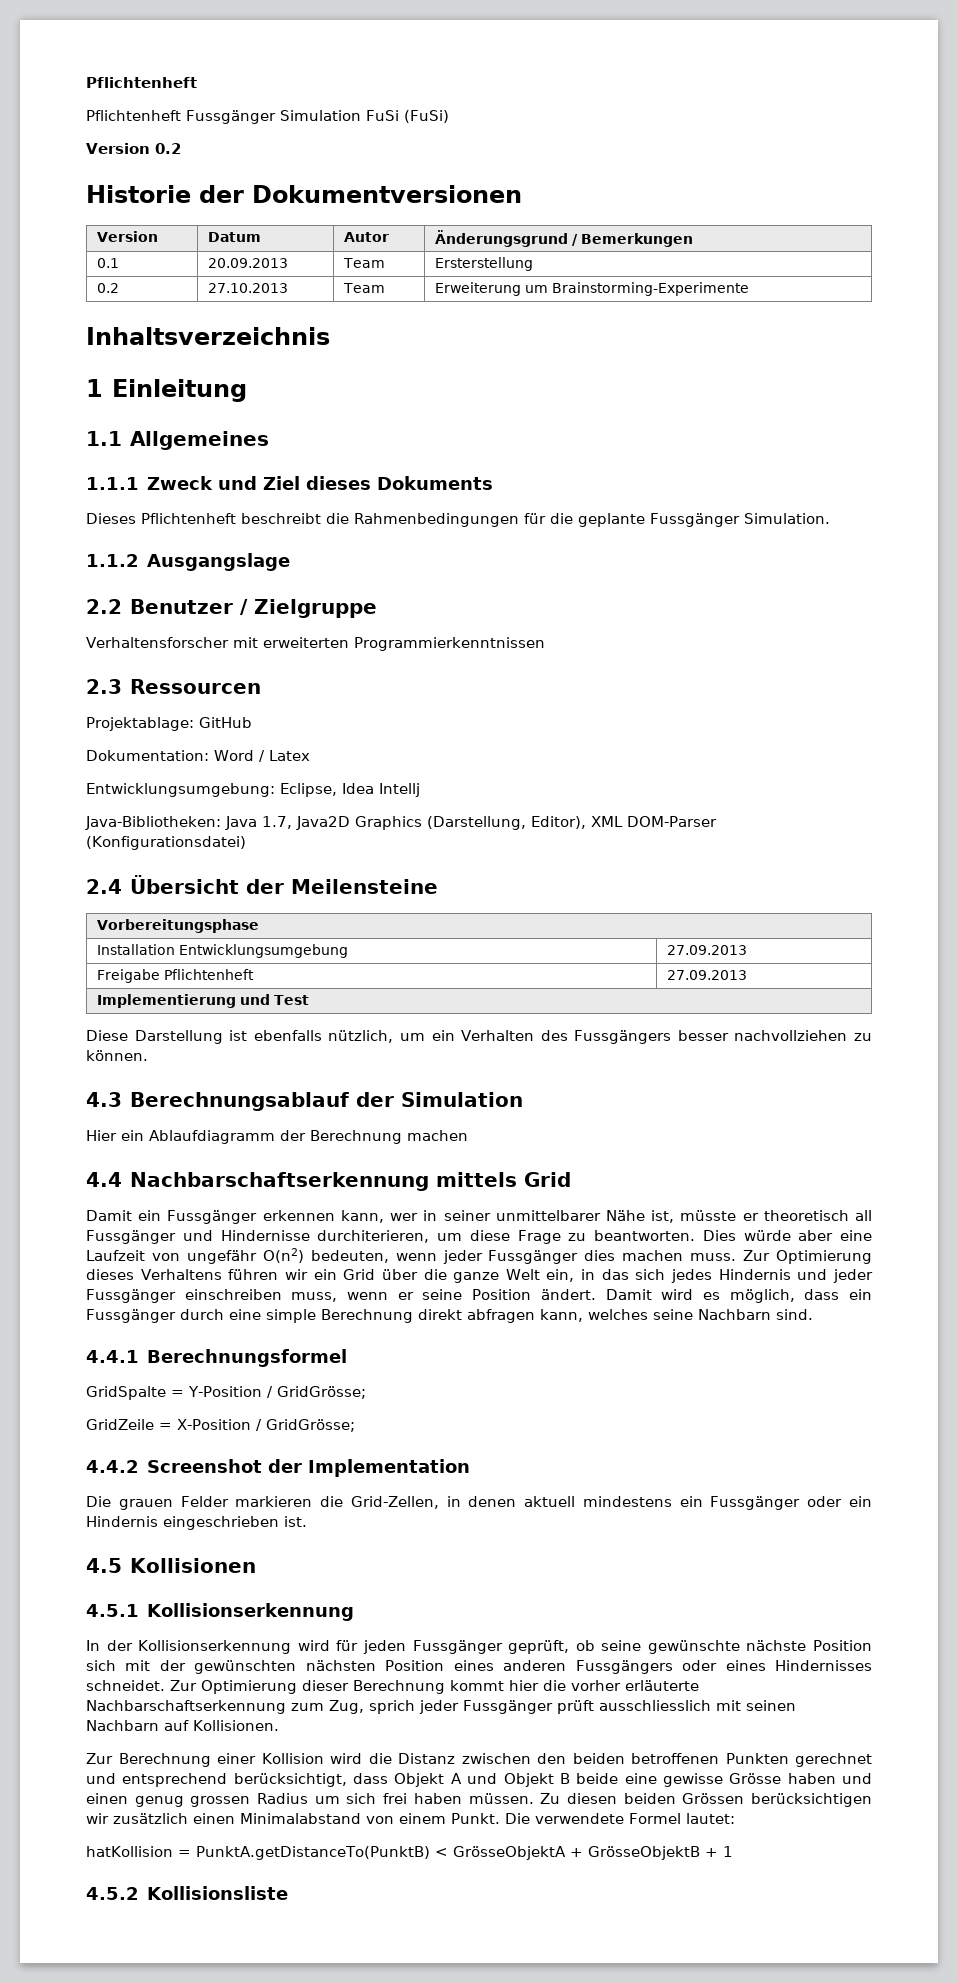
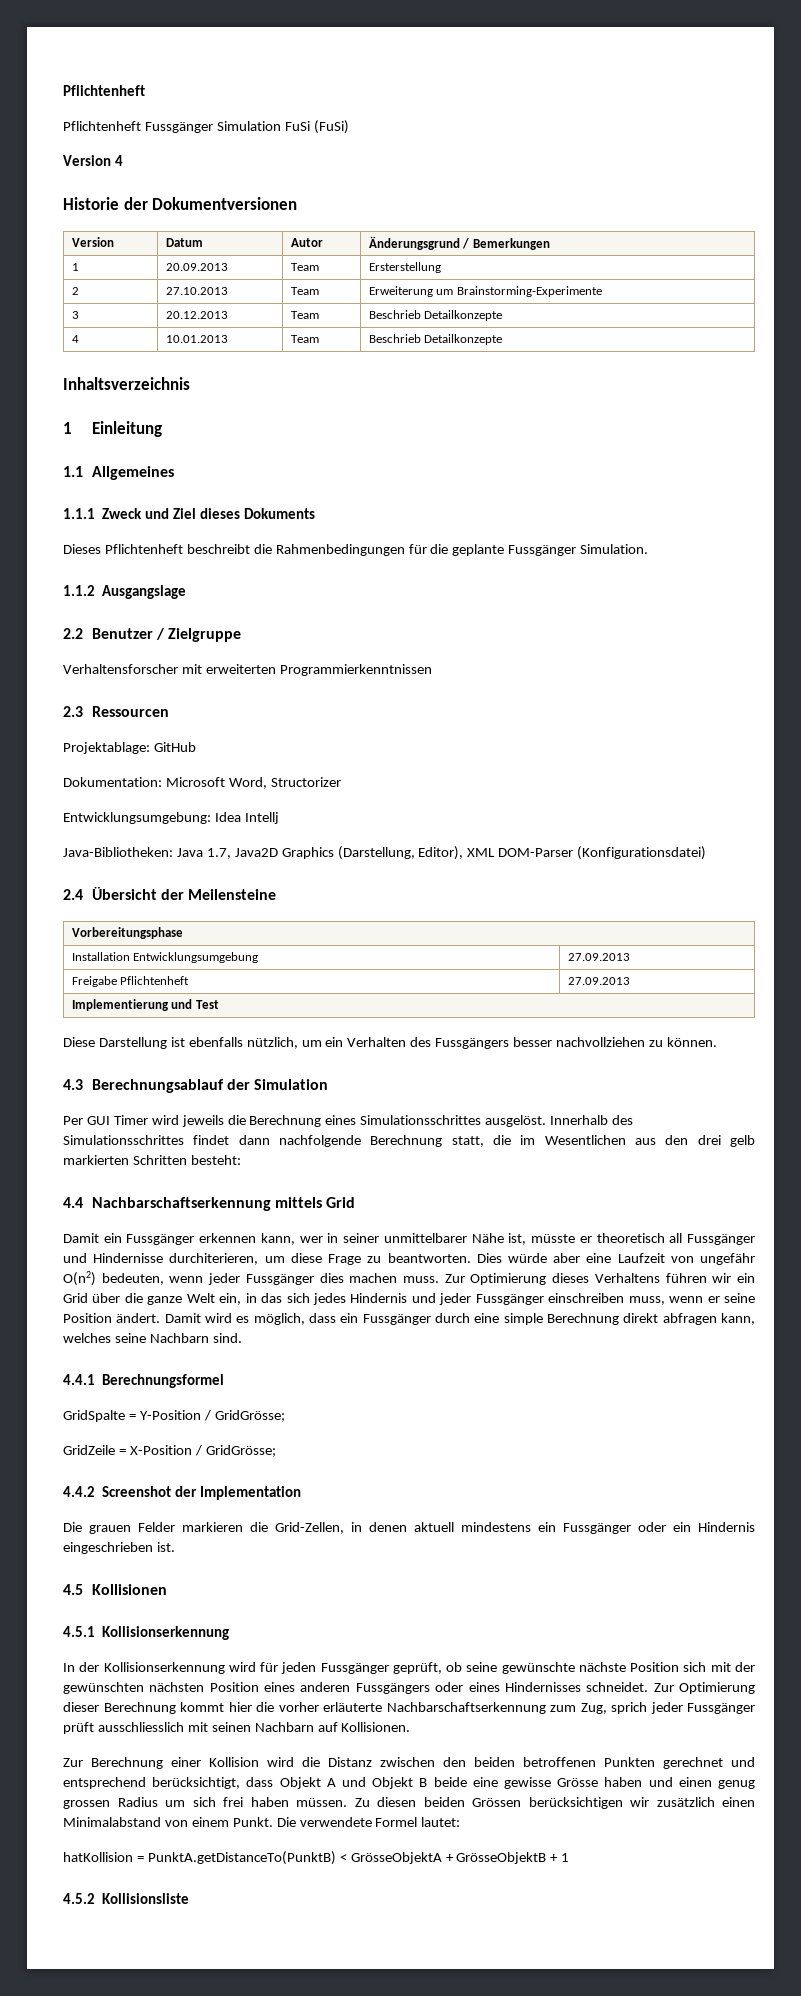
- Version 0.2
+ Version 4
- 0.1 | 20.09.2013 | Team | Ersterstellung
+ 1 | 20.09.2013 | Team | Ersterstellung
- 0.2 | 27.10.2013 | Team | Erweiterung um Brainstorming-Experimente
+ 2 | 27.10.2013 | Team | Erweiterung um Brainstorming-Experimente
+ 3 | 20.12.2013 | Team | Beschrieb Detailkonzepte
+ 4 | 10.01.2013 | Team | Beschrieb Detailkonzepte
- Dokumentation: Word / Latex
+ Dokumentation: Microsoft Word, Structorizer
- Entwicklungsumgebung: Eclipse, Idea Intellj
+ Entwicklungsumgebung: Idea Intellj
- Hier ein Ablaufdiagramm der Berechnung machen
+ Per GUI Timer wird jeweils die Berechnung eines Simulationsschrittes ausgelöst. Innerhalb des Simulationsschrittes findet dann nachfolgende Berechnung statt, die im Wesentlichen aus den drei gelb markierten Schritten besteht:

